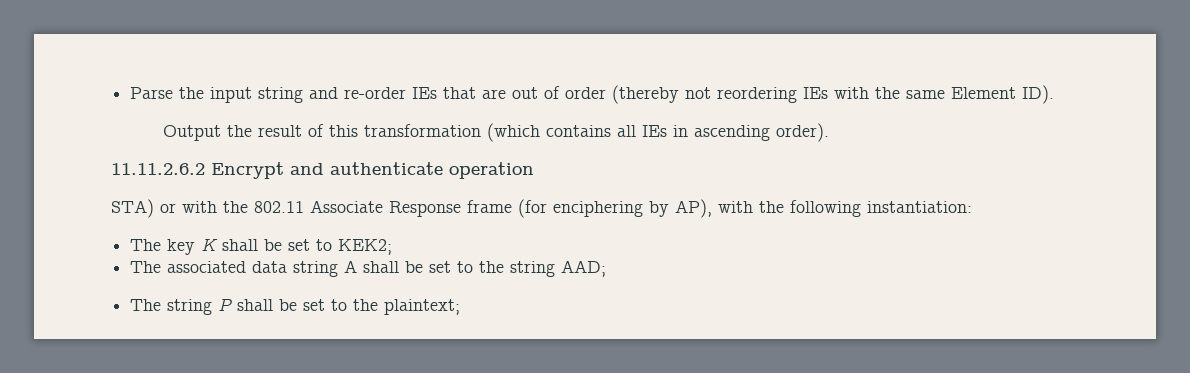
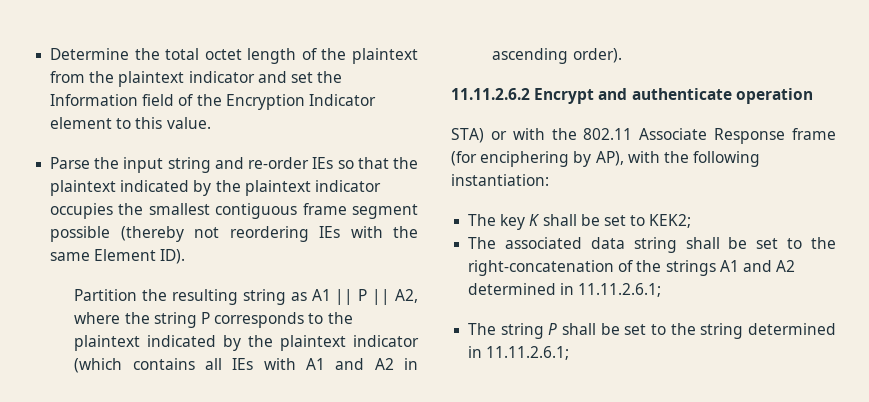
+ Determine the total octet length of the plaintext from the plaintext indicator and set the Information field of the Encryption Indicator element to this value.
- Parse the input string and re-order IEs that are out of order (thereby not reordering IEs with the same Element ID).
+ Parse the input string and re-order IEs so that the plaintext indicated by the plaintext indicator occupies the smallest contiguous frame segment possible (thereby not reordering IEs with the same Element ID).
- Output the result of this transformation (which contains all IEs in ascending order).
+ Partition the resulting string as A1 || P || A2, where the string P corresponds to the plaintext indicated by the plaintext indicator (which contains all IEs with A1 and A2 in ascending order).
- The associated data string A shall be set to the string AAD;
+ The associated data string shall be set to the right-concatenation of the strings A1 and A2 determined in 11.11.2.6.1;
- The string P shall be set to the plaintext;
+ The string P shall be set to the string determined in 11.11.2.6.1;

